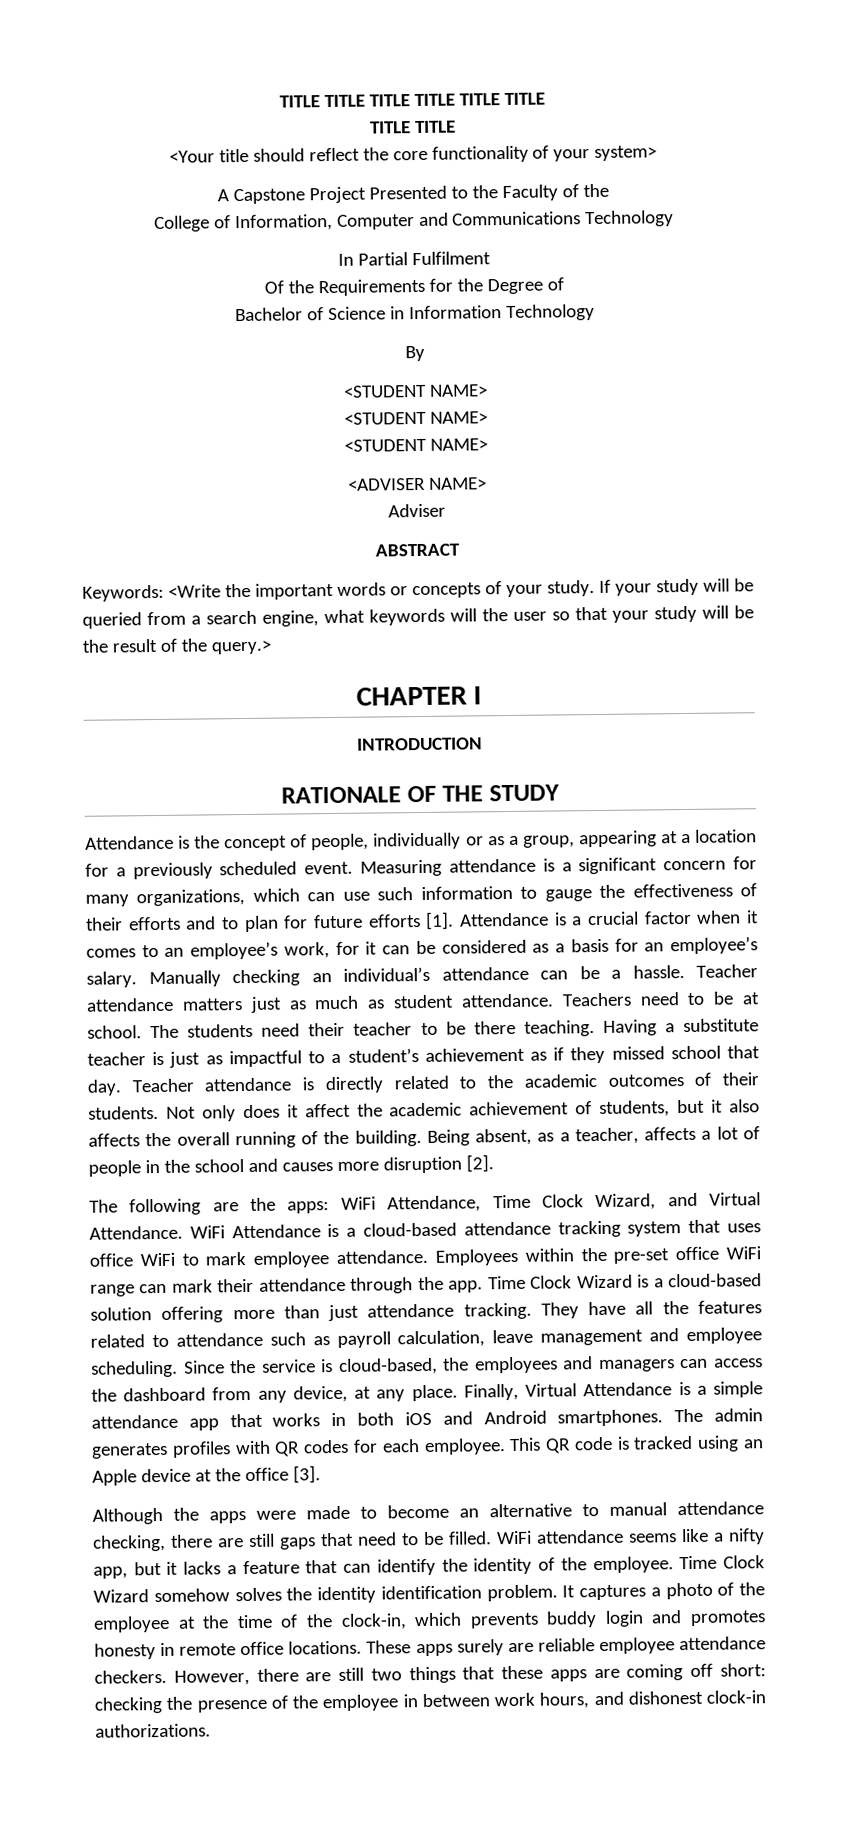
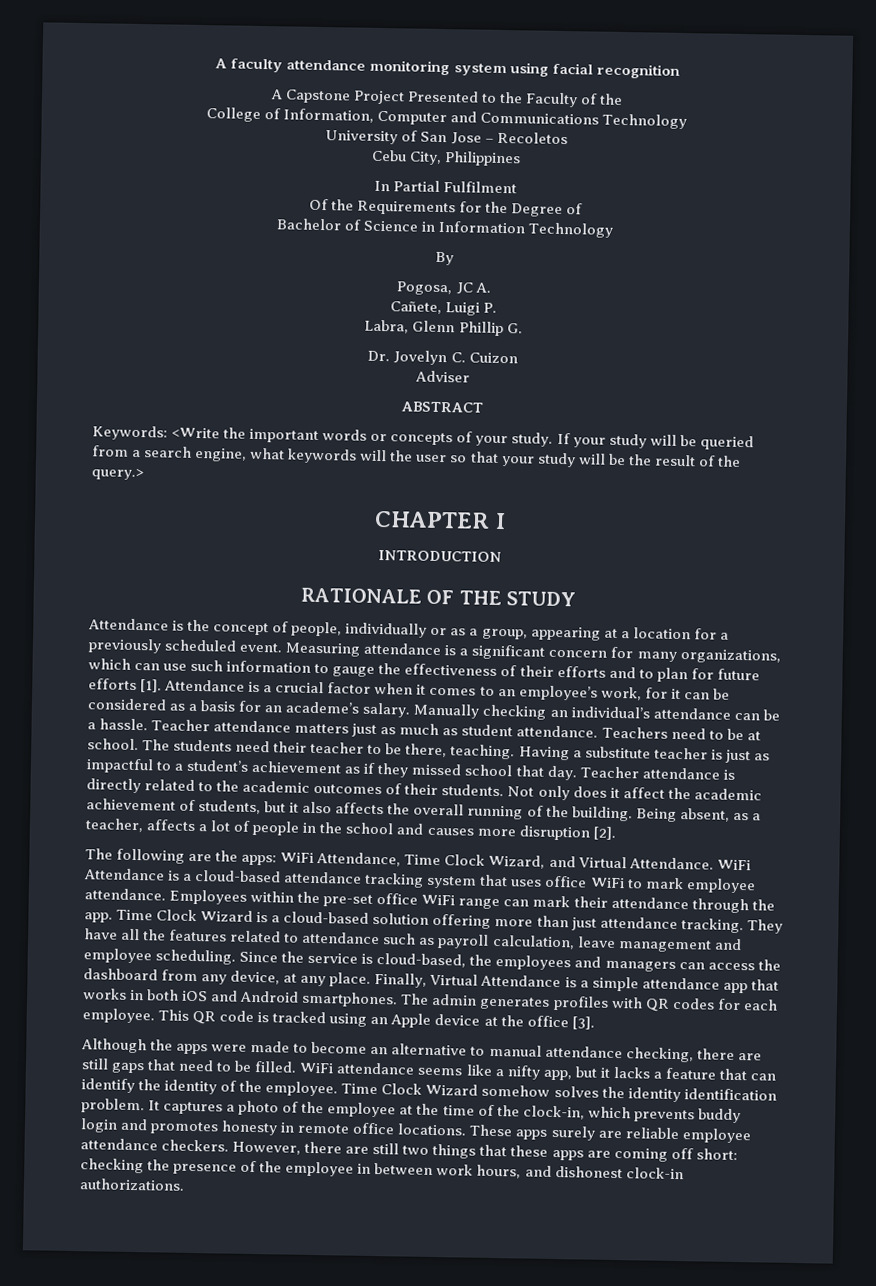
- TITLE TITLE TITLE TITLE TITLE TITLE
- TITLE TITLE
- <Your title should reflect the core functionality of your system>
+ A faculty attendance monitoring system using facial recognition
+ University of San Jose – Recoletos
+ Cebu City, Philippines
  By
- <STUDENT NAME>
- <STUDENT NAME>
- <STUDENT NAME>
- <ADVISER NAME>
+ Pogosa, JC A.
+ Cañete, Luigi P.
+ Labra, Glenn Phillip G.
+ Dr. Jovelyn C. Cuizon
- Attendance is a crucial factor when it comes to an employee’s work, for it can be considered as a basis for an employee’s salary.
+ Attendance is a crucial factor when it comes to an employee’s work, for it can be considered as a basis for an academe’s salary.
- The students need their teacher to be there teaching.
+ The students need their teacher to be there, teaching.

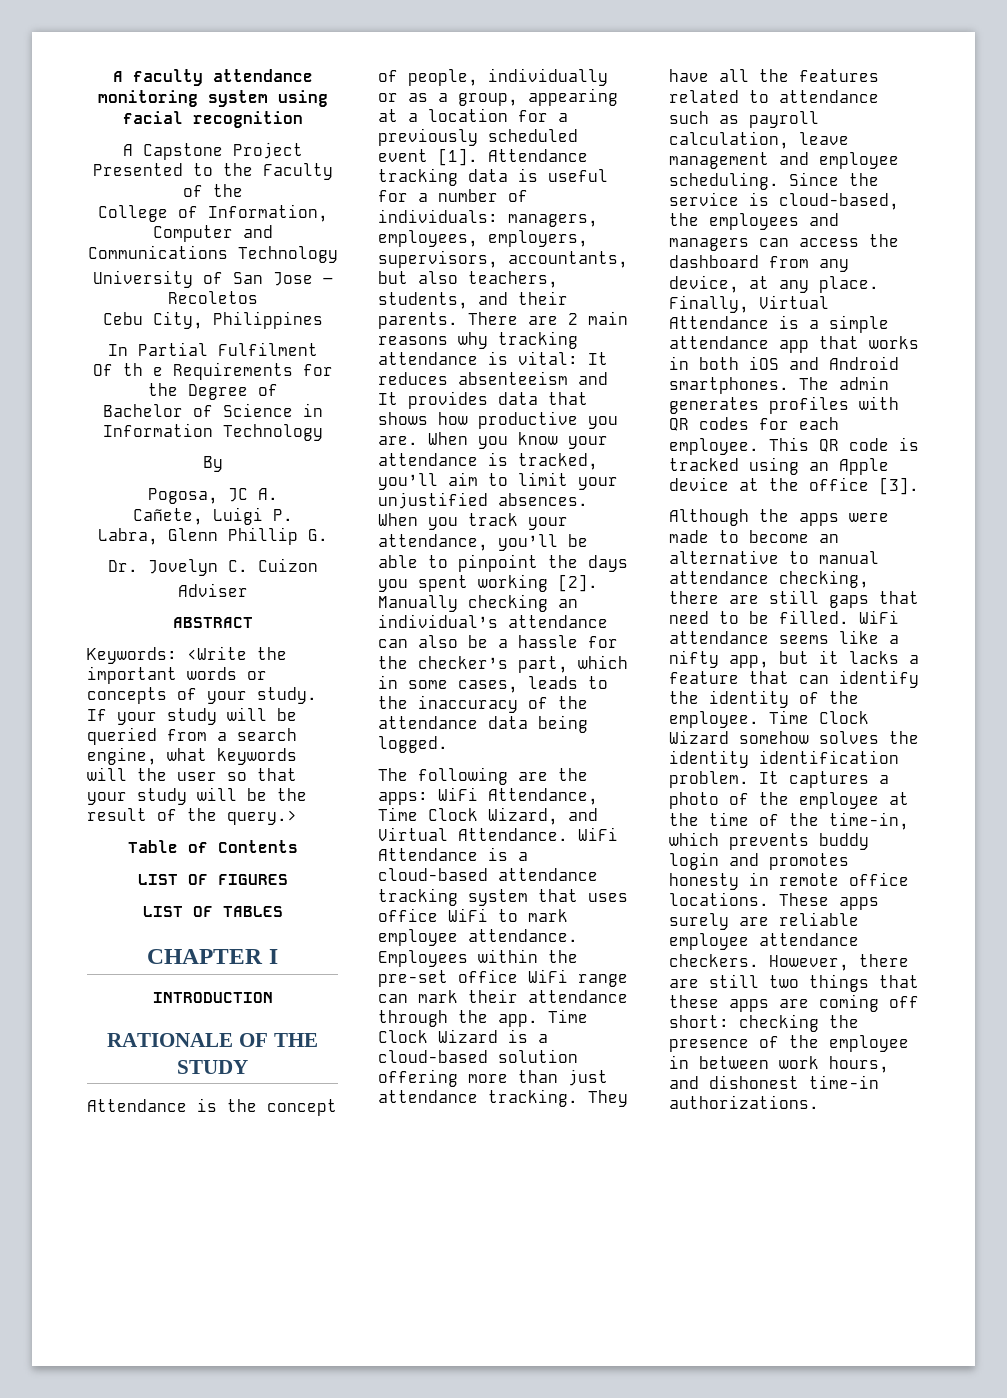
- Of the Requirements for the Degree of
+ Of th e Requirements for the Degree of
+ Table of Contents
+ LIST OF FIGURES
+ LIST OF TABLES
- Attendance is the concept of people, individually or as a group, appearing at a location for a previously scheduled event. Measuring attendance is a significant concern for many organizations, which can use such information to gauge the effectiveness of their efforts and to plan for future efforts [1]. Attendance is a crucial factor when it comes to an employee’s work, for it can be considered as a basis for an academe’s salary.
+ Attendance is the concept of people, individually or as a group, appearing at a location for a previously scheduled event [1]. Attendance tracking data is useful for a number of individuals: managers, employees, employers, supervisors, accountants, but also teachers, students, and their parents. There are 2 main reasons why tracking attendance is vital: It reduces absenteeism and It provides data that shows how productive you are. When you know your attendance is tracked, you’ll aim to limit your unjustified absences. When you track your attendance, you’ll be able to pinpoint the days you spent working [2].
- Manually checking an individual’s attendance can be a hassle. Teacher attendance matters just as much as student attendance. Teachers need to be at school. The students need their teacher to be there, teaching. Having a substitute teacher is just as impactful to a student’s achievement as if they missed school that day. Teacher attendance is directly related to the academic outcomes of their students. Not only does it affect the academic achievement of students, but it also affects the overall running of the building. Being absent, as a teacher, affects a lot of people in the school and causes more disruption [2].
+ Manually checking an individual’s attendance can also be a hassle for the checker’s part, which in some cases, leads to the inaccuracy of the attendance data being logged.
- It captures a photo of the employee at the time of the clock-in, which prevents buddy login and promotes honesty in remote office locations.
+ It captures a photo of the employee at the time of the time-in, which prevents buddy login and promotes honesty in remote office locations.
- However, there are still two things that these apps are coming off short: checking the presence of the employee in between work hours, and dishonest clock-in authorizations.
+ However, there are still two things that these apps are coming off short: checking the presence of the employee in between work hours, and dishonest time-in authorizations.

